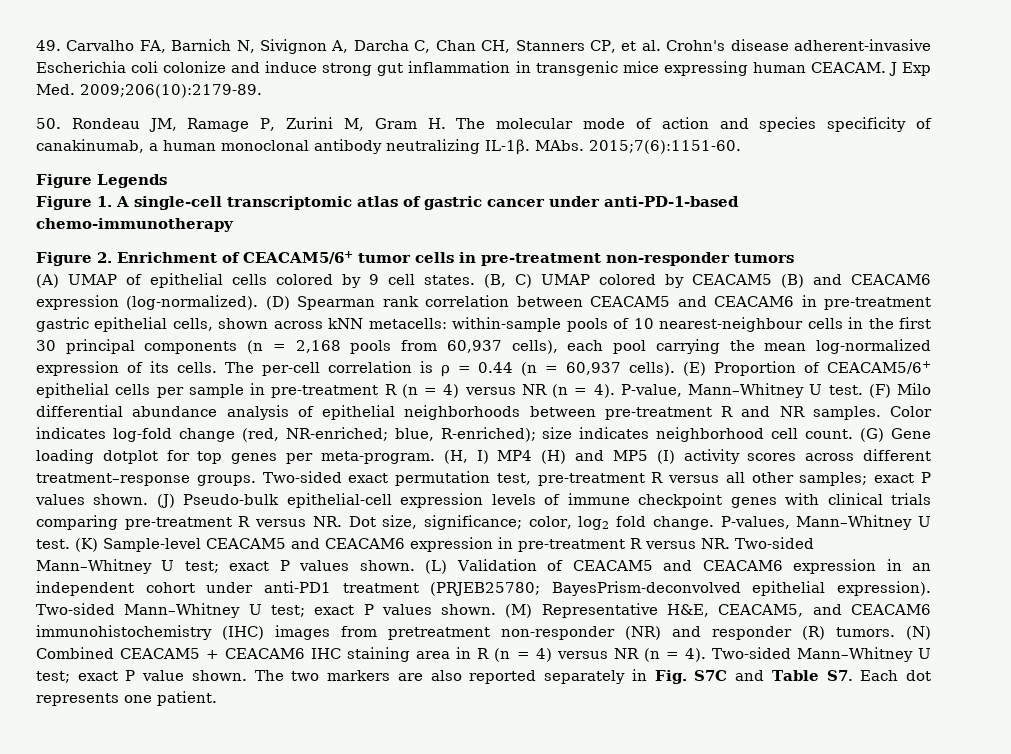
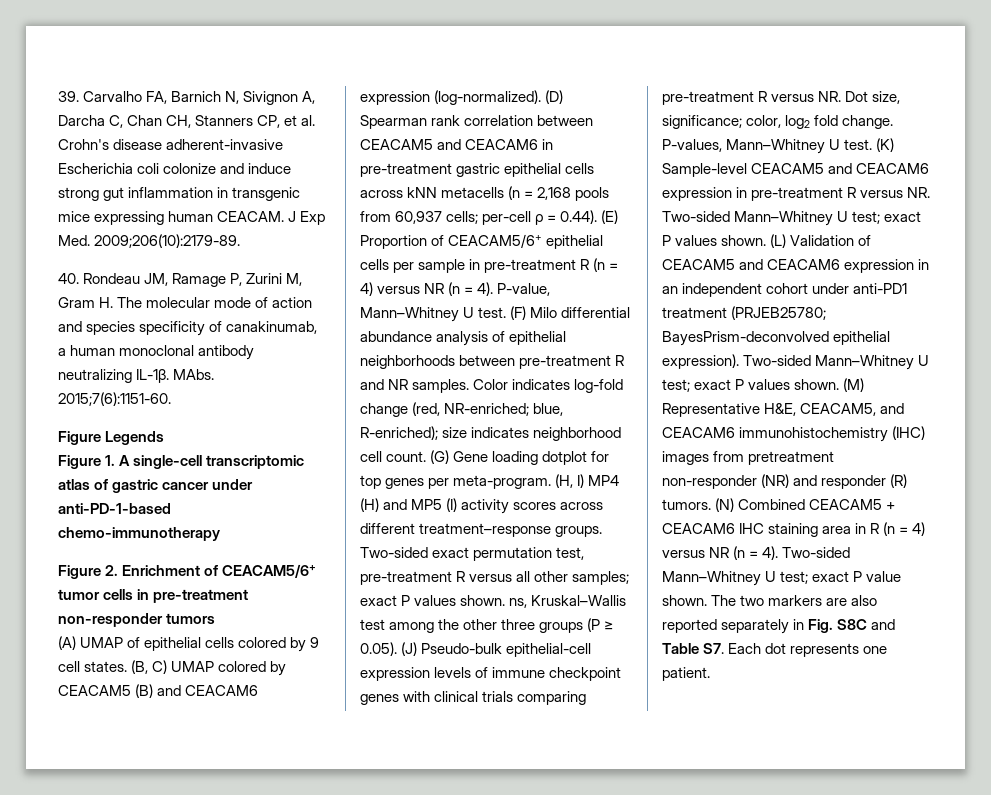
- 49. Carvalho FA, Barnich N, Sivignon A, Darcha C, Chan CH, Stanners CP, et al. Crohn's disease adherent-invasive Escherichia coli colonize and induce strong gut inflammation in transgenic mice expressing human CEACAM.
+ 39. Carvalho FA, Barnich N, Sivignon A, Darcha C, Chan CH, Stanners CP, et al. Crohn's disease adherent-invasive Escherichia coli colonize and induce strong gut inflammation in transgenic mice expressing human CEACAM.
- 50. Rondeau JM, Ramage P, Zurini M, Gram H. The molecular mode of action and species specificity of canakinumab, a human monoclonal antibody neutralizing IL-1β.
+ 40. Rondeau JM, Ramage P, Zurini M, Gram H. The molecular mode of action and species specificity of canakinumab, a human monoclonal antibody neutralizing IL-1β.
- (D) Spearman rank correlation between CEACAM5 and CEACAM6 in pre-treatment gastric epithelial cells, shown across kNN metacells: within-sample pools of 10 nearest-neighbour cells in the first 30 principal components (n = 2,168 pools from 60,937 cells), each pool carrying the mean log-normalized expression of its cells. The per-cell correlation is ρ = 0.44 (n = 60,937 cells). (E) Proportion of CEACAM5/6+ epithelial cells per sample in pre-treatment R (n = 4) versus NR (n = 4).
+ (D) Spearman rank correlation between CEACAM5 and CEACAM6 in pre-treatment gastric epithelial cells across kNN metacells (n = 2,168 pools from 60,937 cells; per-cell ρ = 0.44). (E) Proportion of CEACAM5/6+ epithelial cells per sample in pre-treatment R (n = 4) versus NR (n = 4).
- Two-sided exact permutation test, pre-treatment R versus all other samples; exact P values shown. (J) Pseudo-bulk epithelial-cell expression levels of immune checkpoint genes with clinical trials comparing pre-treatment R versus NR. Dot size, significance; color, log2 fold change.
+ Two-sided exact permutation test, pre-treatment R versus all other samples; exact P values shown. ns, Kruskal–Wallis test among the other three groups (P ≥ 0.05). (J) Pseudo-bulk epithelial-cell expression levels of immune checkpoint genes with clinical trials comparing pre-treatment R versus NR. Dot size, significance; color, log2 fold change.
- The two markers are also reported separately in Fig. S7C and Table S7. Each dot represents one patient.
+ The two markers are also reported separately in Fig. S8C and Table S7. Each dot represents one patient.

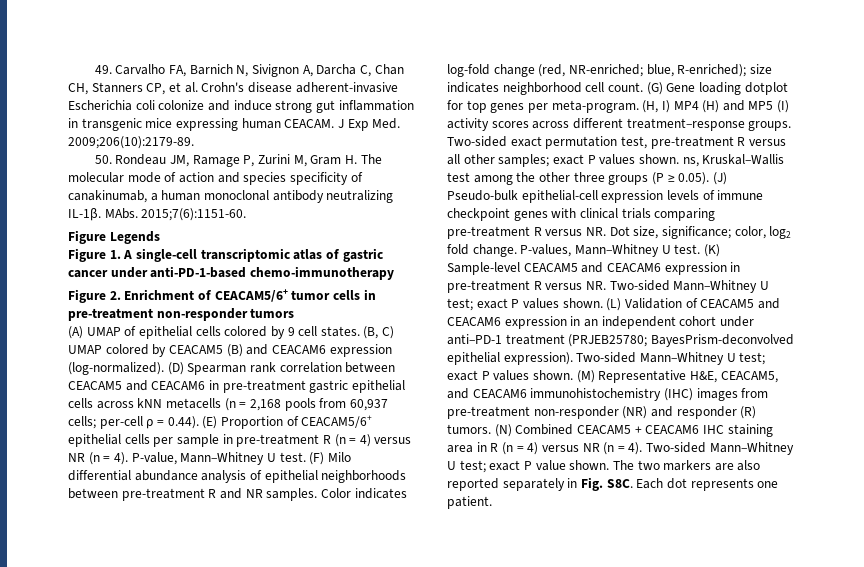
- 39. Carvalho FA, Barnich N, Sivignon A, Darcha C, Chan CH, Stanners CP, et al. Crohn's disease adherent-invasive Escherichia coli colonize and induce strong gut inflammation in transgenic mice expressing human CEACAM.
+ 49. Carvalho FA, Barnich N, Sivignon A, Darcha C, Chan CH, Stanners CP, et al. Crohn's disease adherent-invasive Escherichia coli colonize and induce strong gut inflammation in transgenic mice expressing human CEACAM.
- 40. Rondeau JM, Ramage P, Zurini M, Gram H. The molecular mode of action and species specificity of canakinumab, a human monoclonal antibody neutralizing IL-1β.
+ 50. Rondeau JM, Ramage P, Zurini M, Gram H. The molecular mode of action and species specificity of canakinumab, a human monoclonal antibody neutralizing IL-1β.
- (L) Validation of CEACAM5 and CEACAM6 expression in an independent cohort under anti-PD1 treatment (PRJEB25780; BayesPrism-deconvolved epithelial expression).
+ (L) Validation of CEACAM5 and CEACAM6 expression in an independent cohort under anti–PD-1 treatment (PRJEB25780; BayesPrism-deconvolved epithelial expression).
- (M) Representative H&E, CEACAM5, and CEACAM6 immunohistochemistry (IHC) images from pretreatment non-responder (NR) and responder (R) tumors.
+ (M) Representative H&E, CEACAM5, and CEACAM6 immunohistochemistry (IHC) images from pre-treatment non-responder (NR) and responder (R) tumors.
- The two markers are also reported separately in Fig. S8C and Table S7. Each dot represents one patient.
+ The two markers are also reported separately in Fig. S8C. Each dot represents one patient.

